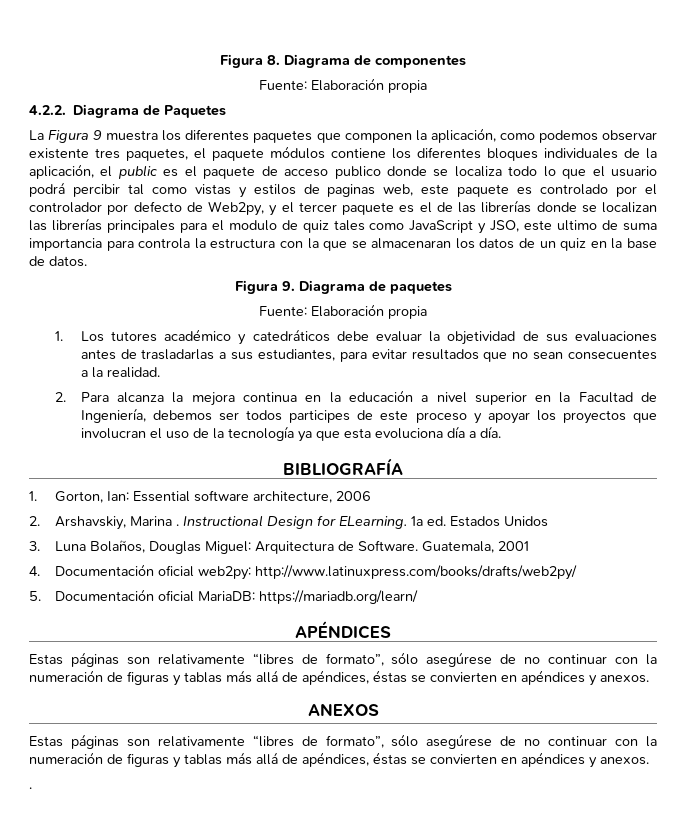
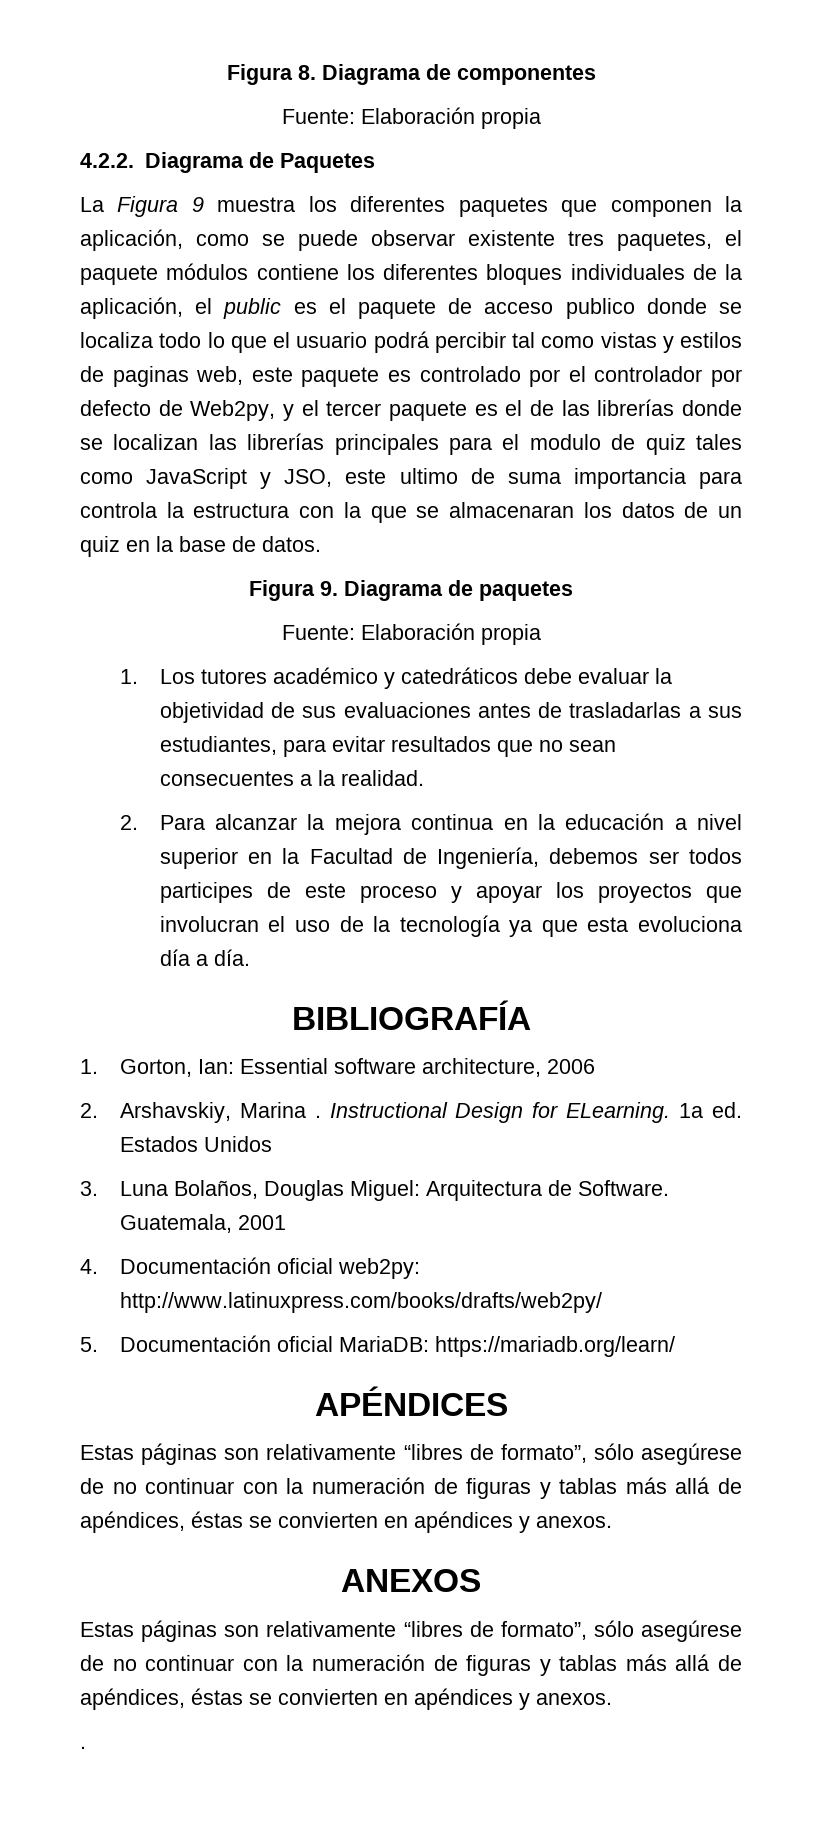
- La Figura 9 muestra los diferentes paquetes que componen la aplicación, como podemos observar existente tres paquetes, el paquete módulos contiene los diferentes bloques individuales de la aplicación, el public es el paquete de acceso publico donde se localiza todo lo que el usuario podrá percibir tal como vistas y estilos de paginas web, este paquete es controlado por el controlador por defecto de Web2py, y el tercer paquete es el de las librerías donde se localizan las librerías principales para el modulo de quiz tales como JavaScript y JSO, este ultimo de suma importancia para controla la estructura con la que se almacenaran los datos de un quiz en la base de datos.
+ La Figura 9 muestra los diferentes paquetes que componen la aplicación, como se puede observar existente tres paquetes, el paquete módulos contiene los diferentes bloques individuales de la aplicación, el public es el paquete de acceso publico donde se localiza todo lo que el usuario podrá percibir tal como vistas y estilos de paginas web, este paquete es controlado por el controlador por defecto de Web2py, y el tercer paquete es el de las librerías donde se localizan las librerías principales para el modulo de quiz tales como JavaScript y JSO, este ultimo de suma importancia para controla la estructura con la que se almacenaran los datos de un quiz en la base de datos.
- 2. Para alcanza la mejora continua en la educación a nivel superior en la Facultad de Ingeniería, debemos ser todos participes de este proceso y apoyar los proyectos que involucran el uso de la tecnología ya que esta evoluciona día a día.
+ 2. Para alcanzar la mejora continua en la educación a nivel superior en la Facultad de Ingeniería, debemos ser todos participes de este proceso y apoyar los proyectos que involucran el uso de la tecnología ya que esta evoluciona día a día.

